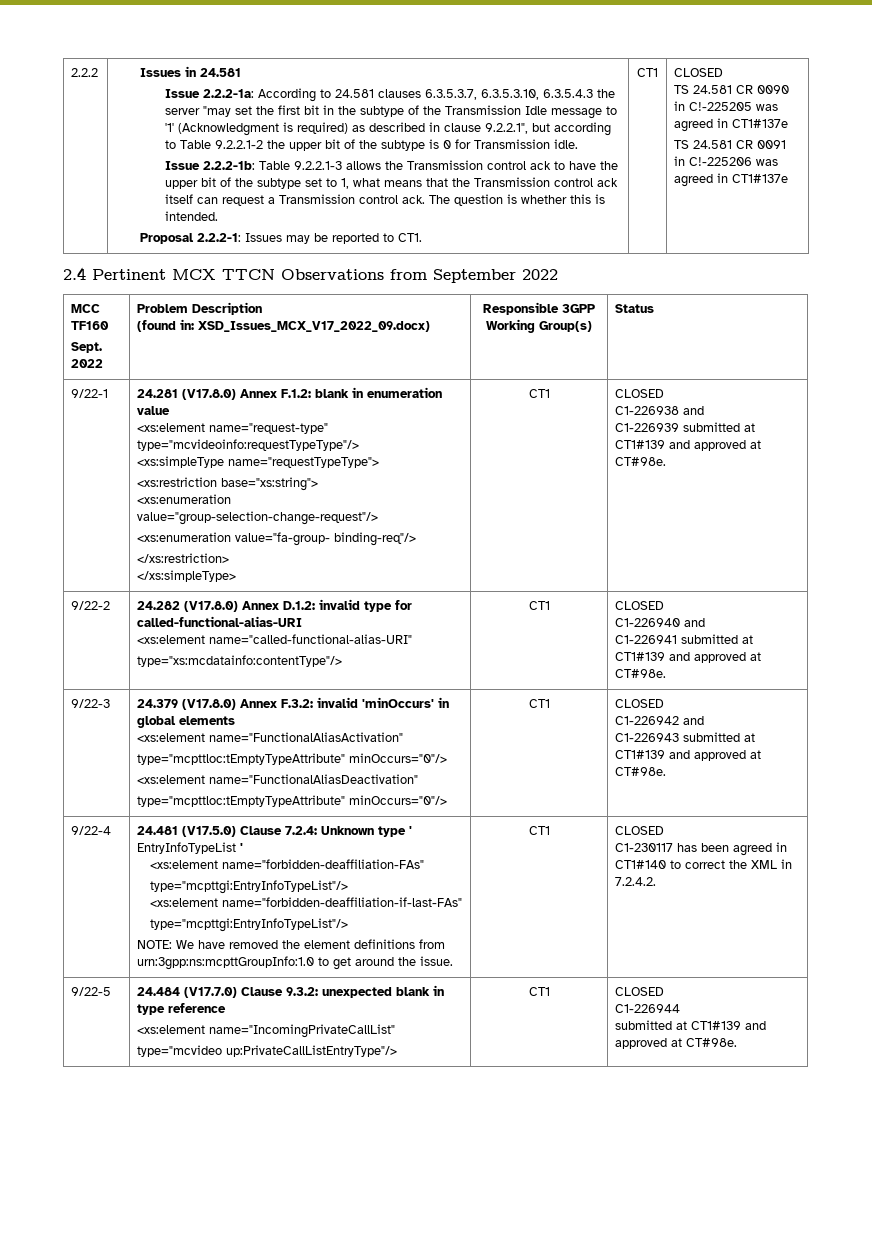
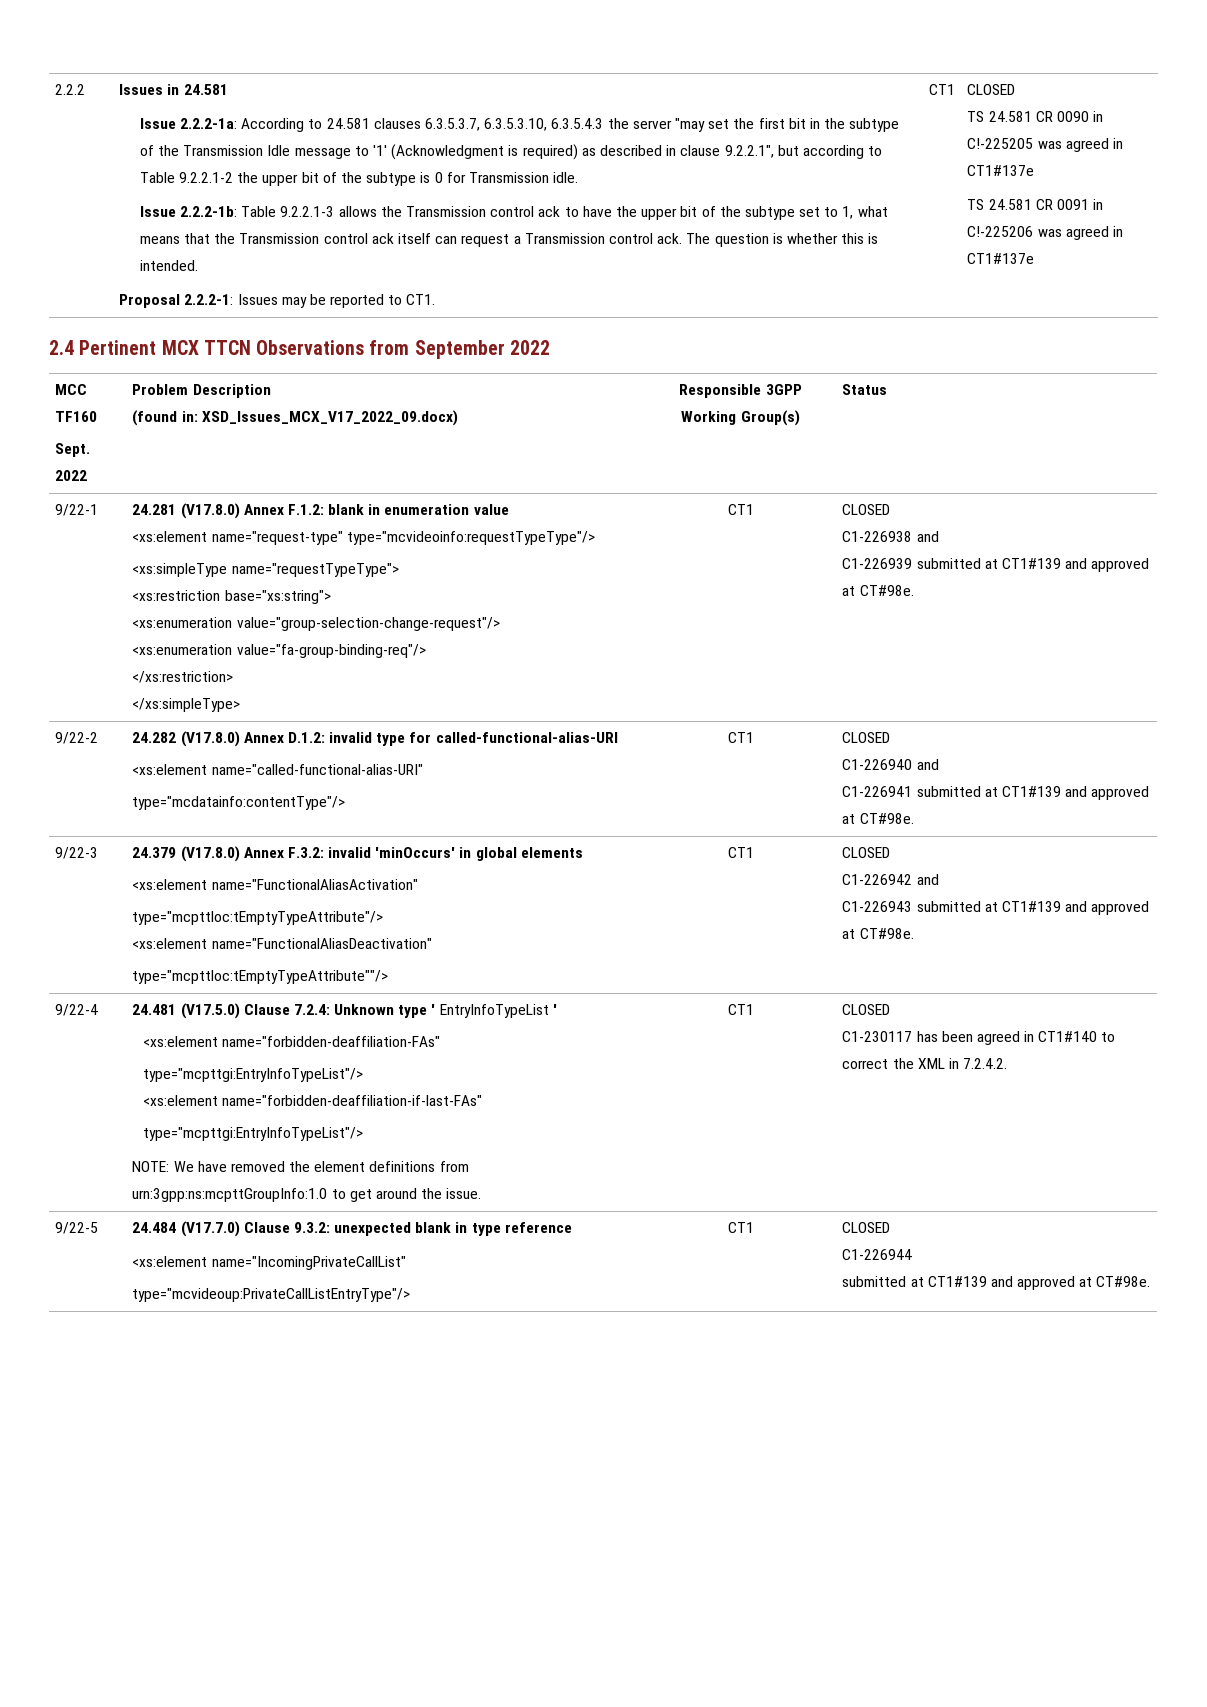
  9/22-1 | 24.281 (V17.8.0) Annex F.1.2: blank in enumeration value
  <xs:element name="request-type" type="mcvideoinfo:requestTypeType"/>
  <xs:simpleType name="requestTypeType">
  <xs:restriction base="xs:string">
  <xs:enumeration value="group-selection-change-request"/>
- <xs:enumeration value="fa-group- binding-req"/>
+ <xs:enumeration value="fa-group-binding-req"/>
  9/22-2 | 24.282 (V17.8.0) Annex D.1.2: invalid type for called-functional-alias-URI
  <xs:element name="called-functional-alias-URI"
- type="xs:mcdatainfo:contentType"/> | CT1 | CLOSED
+ type="mcdatainfo:contentType"/> | CT1 | CLOSED
  9/22-3 | 24.379 (V17.8.0) Annex F.3.2: invalid 'minOccurs' in global elements
  <xs:element name="FunctionalAliasActivation"
- type="mcpttloc:tEmptyTypeAttribute" minOccurs="0"/>
+ type="mcpttloc:tEmptyTypeAttribute"/>
  <xs:element name="FunctionalAliasDeactivation"
- type="mcpttloc:tEmptyTypeAttribute" minOccurs="0"/> | CT1 | CLOSED
+ type="mcpttloc:tEmptyTypeAttribute""/> | CT1 | CLOSED
  9/22-5 | 24.484 (V17.7.0) Clause 9.3.2: unexpected blank in type reference
  <xs:element name="IncomingPrivateCallList"
- type="mcvideo up:PrivateCallListEntryType"/> | CT1 | CLOSED
+ type="mcvideoup:PrivateCallListEntryType"/> | CT1 | CLOSED

